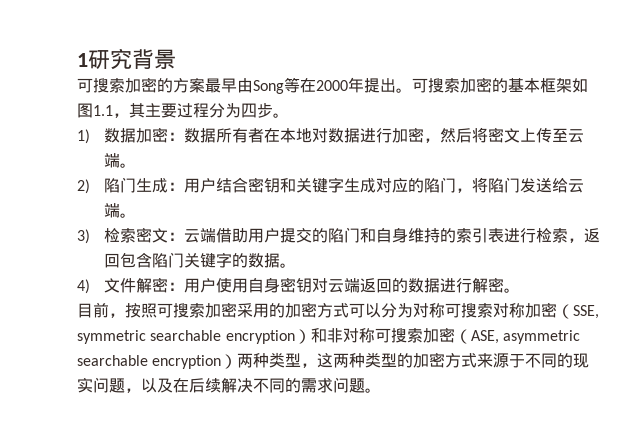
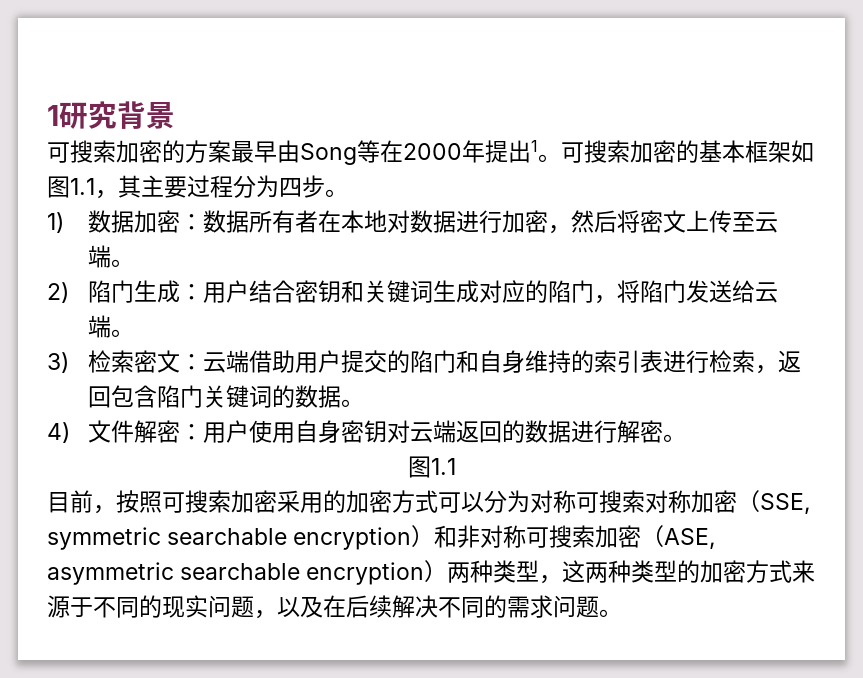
- 可搜索加密的方案最早由Song等在2000年提出。
+ 可搜索加密的方案最早由Song等在2000年提出1。
- 2)陷门生成：用户结合密钥和关键字生成对应的陷门，将陷门发送给云端。
+ 2)陷门生成：用户结合密钥和关键词生成对应的陷门，将陷门发送给云端。
- 3)检索密文：云端借助用户提交的陷门和自身维持的索引表进行检索，返回包含陷门关键字的数据。
+ 3)检索密文：云端借助用户提交的陷门和自身维持的索引表进行检索，返回包含陷门关键词的数据。
  4)文件解密：用户使用自身密钥对云端返回的数据进行解密。
+ 图1.1

